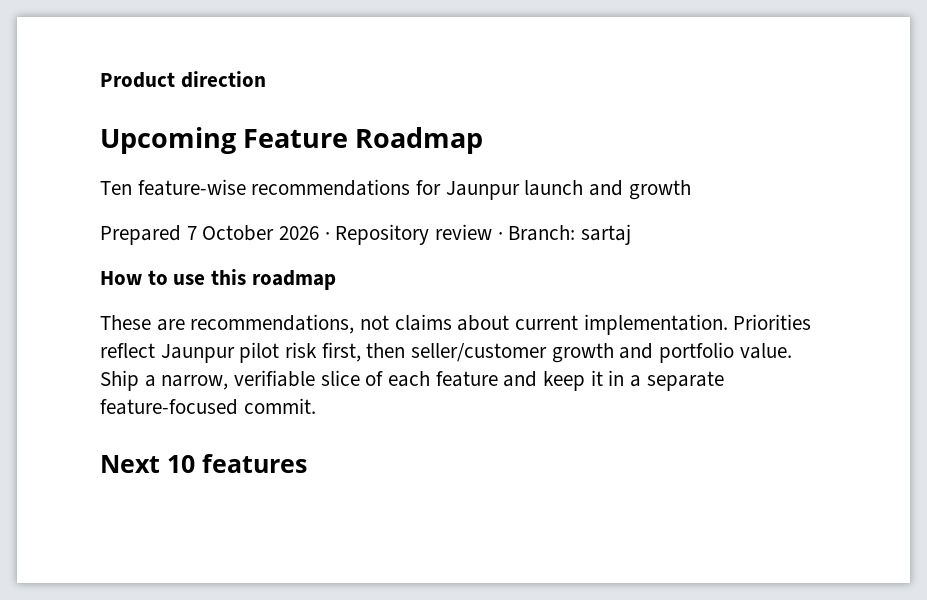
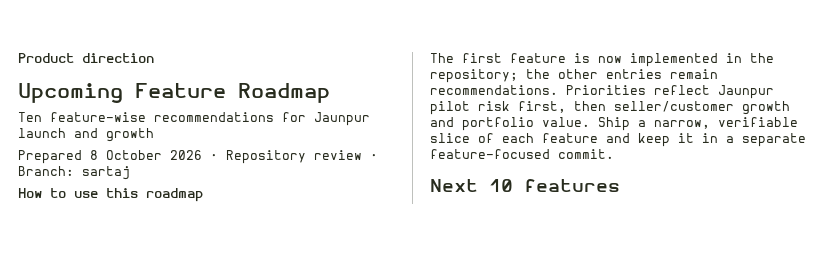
- Prepared 7 October 2026 · Repository review · Branch: sartaj
+ Prepared 8 October 2026 · Repository review · Branch: sartaj
- These are recommendations, not claims about current implementation.
+ The first feature is now implemented in the repository; the other entries remain recommendations.

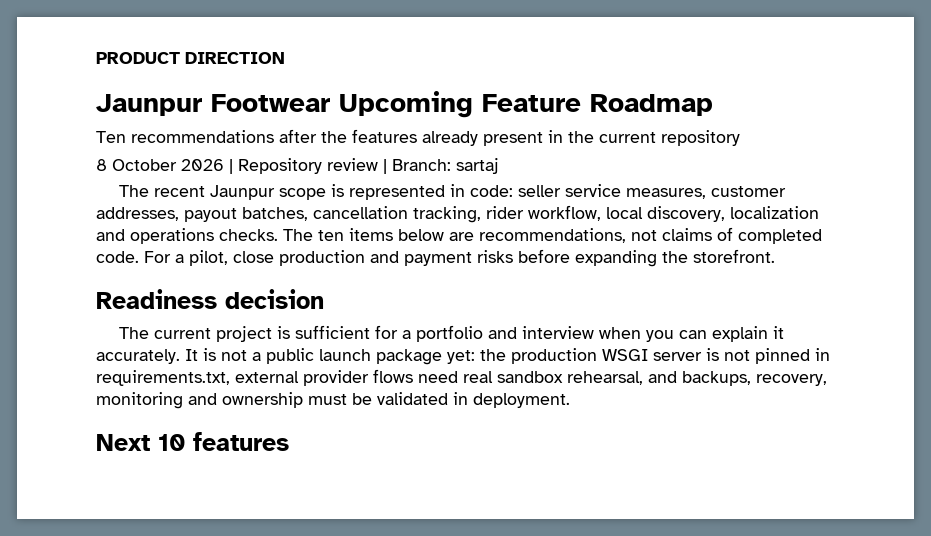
- Product direction
- Upcoming Feature Roadmap
+ PRODUCT DIRECTION
+ Jaunpur Footwear Upcoming Feature Roadmap
- Ten feature-wise recommendations for Jaunpur launch and growth
- Prepared 8 October 2026 · Repository review · Branch: sartaj
+ Ten recommendations after the features already present in the current repository
+ 8 October 2026 | Repository review | Branch: sartaj
- How to use this roadmap
- The first feature is now implemented in the repository; the other entries remain recommendations. Priorities reflect Jaunpur pilot risk first, then seller/customer growth and portfolio value. Ship a narrow, verifiable slice of each feature and keep it in a separate feature-focused commit.
+ The recent Jaunpur scope is represented in code: seller service measures, customer addresses, payout batches, cancellation tracking, rider workflow, local discovery, localization and operations checks. The ten items below are recommendations, not claims of completed code. For a pilot, close production and payment risks before expanding the storefront.
+ Readiness decision
+ The current project is sufficient for a portfolio and interview when you can explain it accurately. It is not a public launch package yet: the production WSGI server is not pinned in requirements.txt, external provider flows need real sandbox rehearsal, and backups, recovery, monitoring and ownership must be validated in deployment.

